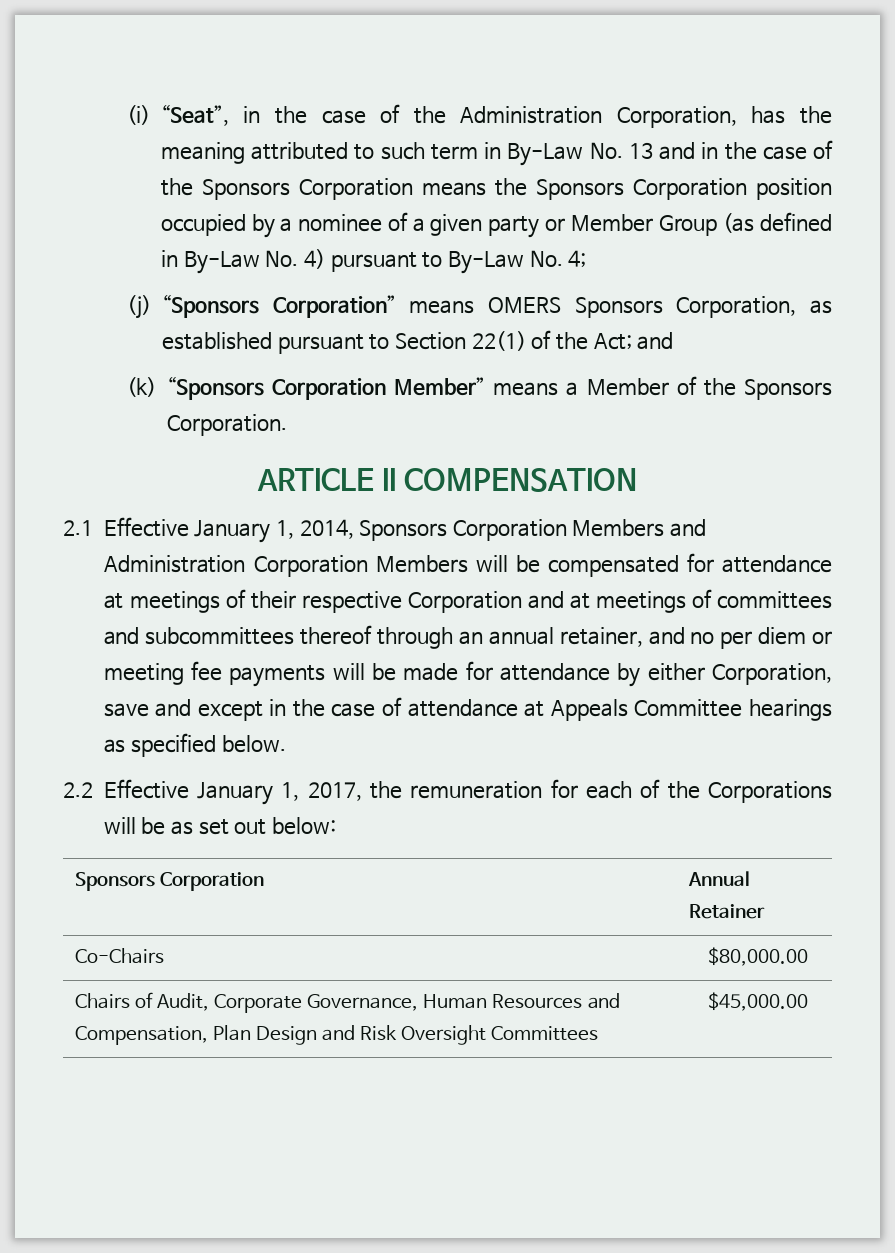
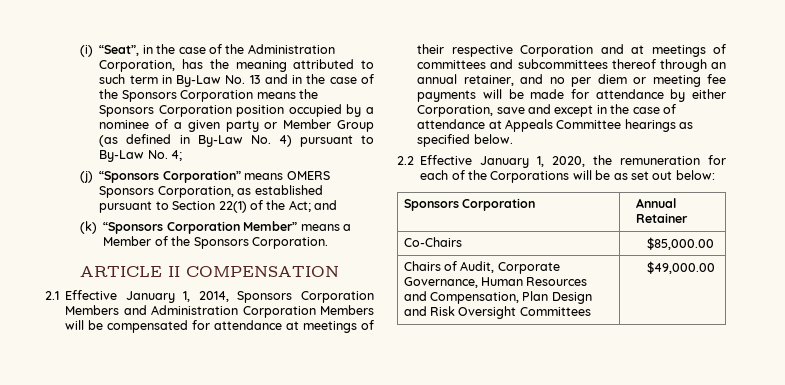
- 2.2 Effective January 1, 2017, the remuneration for each of the Corporations will be as set out below:
+ 2.2 Effective January 1, 2020, the remuneration for each of the Corporations will be as set out below:
- Co-Chairs | $80,000.00
+ Co-Chairs | $85,000.00
- Chairs of Audit, Corporate Governance, Human Resources and Compensation, Plan Design and Risk Oversight Committees | $45,000.00
+ Chairs of Audit, Corporate Governance, Human Resources and Compensation, Plan Design and Risk Oversight Committees | $49,000.00

